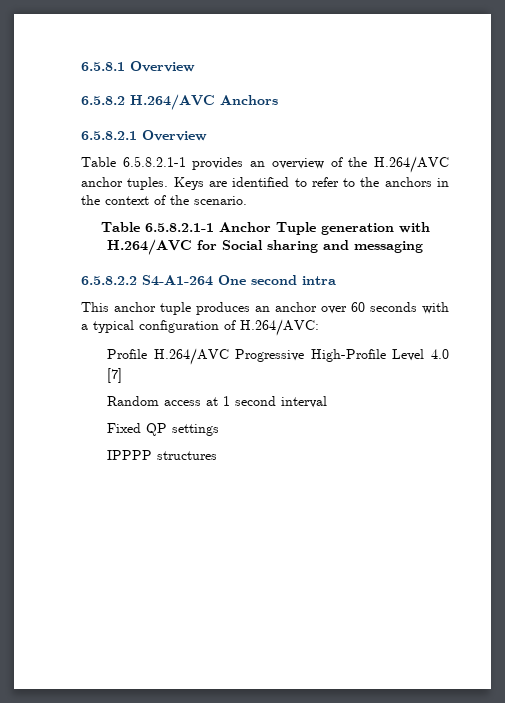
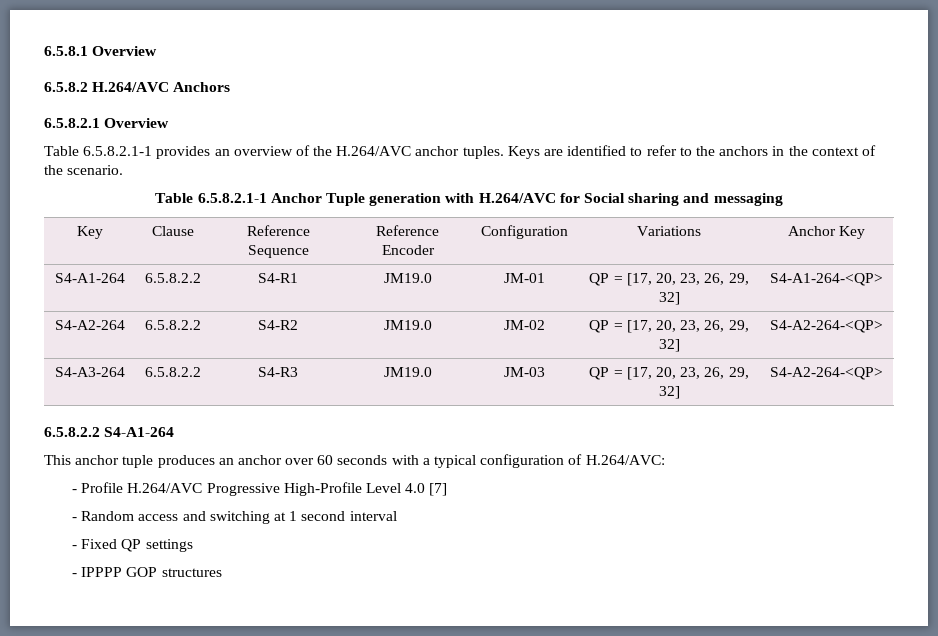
+ Key | Clause | Reference Sequence | Reference Encoder | Configuration | Variations | Anchor Key
+ S4-A1-264 | 6.5.8.2.2 | S4-R1 | JM19.0 | JM-01 | QP = [17, 20, 23, 26, 29, 32] | S4-A1-264-<QP>
+ S4-A2-264 | 6.5.8.2.2 | S4-R2 | JM19.0 | JM-02 | QP = [17, 20, 23, 26, 29, 32] | S4-A2-264-<QP>
+ S4-A3-264 | 6.5.8.2.2 | S4-R3 | JM19.0 | JM-03 | QP = [17, 20, 23, 26, 29, 32] | S4-A2-264-<QP>
- 6.5.8.2.2 S4-A1-264 One second intra
+ 6.5.8.2.2 S4-A1-264
- Profile H.264/AVC Progressive High-Profile Level 4.0 [7]
+ - Profile H.264/AVC Progressive High-Profile Level 4.0 [7]
- Random access at 1 second interval
+ - Random access and switching at 1 second interval
- Fixed QP settings
+ - Fixed QP settings
- IPPPP structures
+ - IPPPP GOP structures

